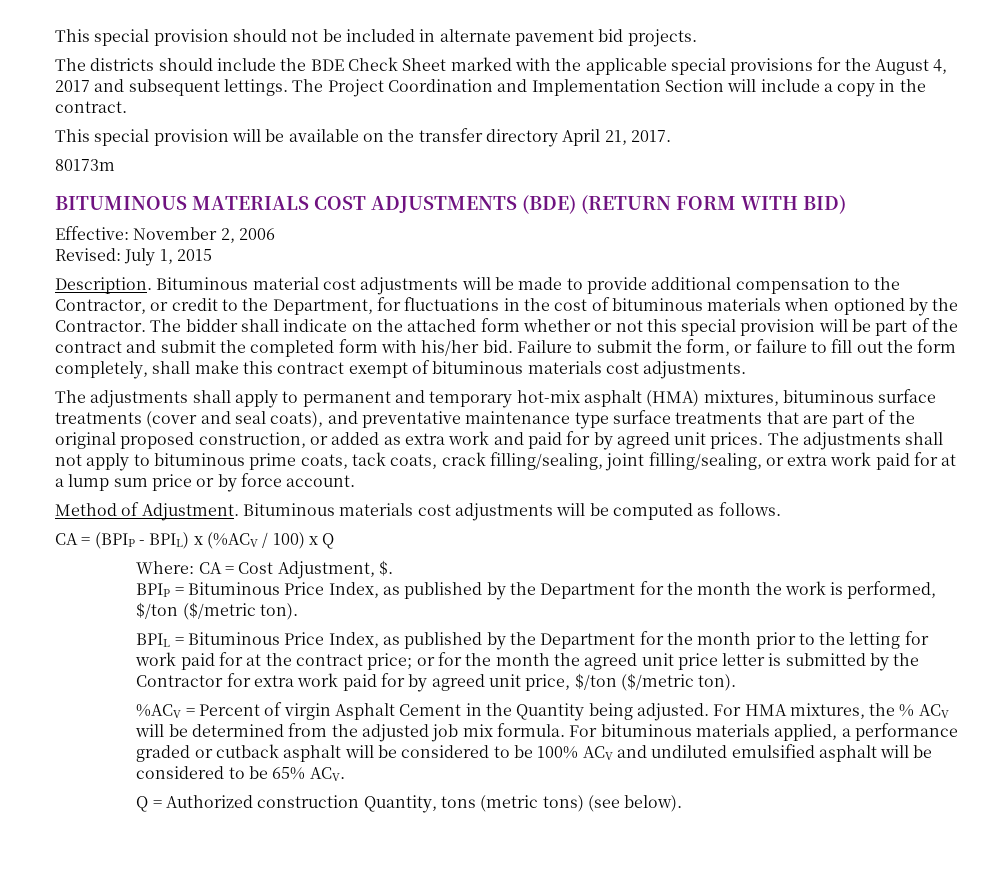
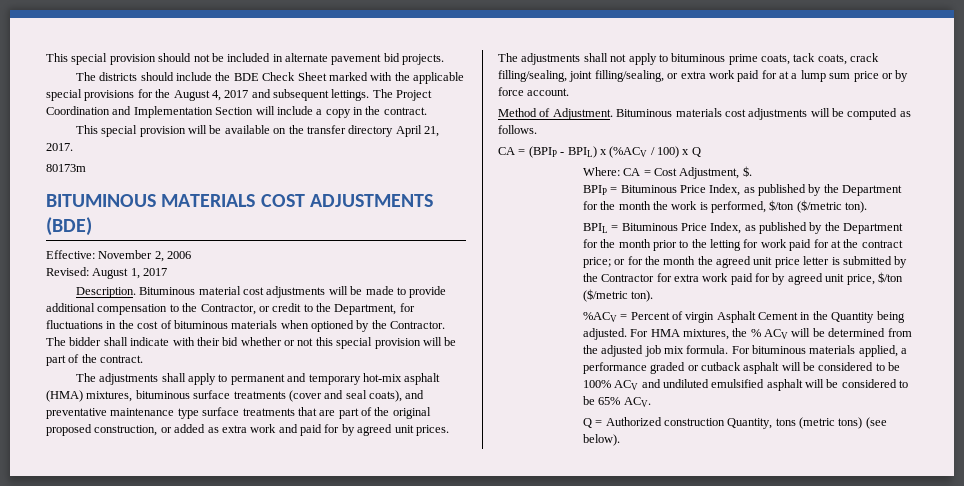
- BITUMINOUS MATERIALS COST ADJUSTMENTS (BDE) (RETURN FORM WITH BID)
+ BITUMINOUS MATERIALS COST ADJUSTMENTS (BDE)
- Revised: July 1, 2015
+ Revised: August 1, 2017
- The bidder shall indicate on the attached form whether or not this special provision will be part of the contract and submit the completed form with his/her bid. Failure to submit the form, or failure to fill out the form completely, shall make this contract exempt of bituminous materials cost adjustments.
+ The bidder shall indicate with their bid whether or not this special provision will be part of the contract.

